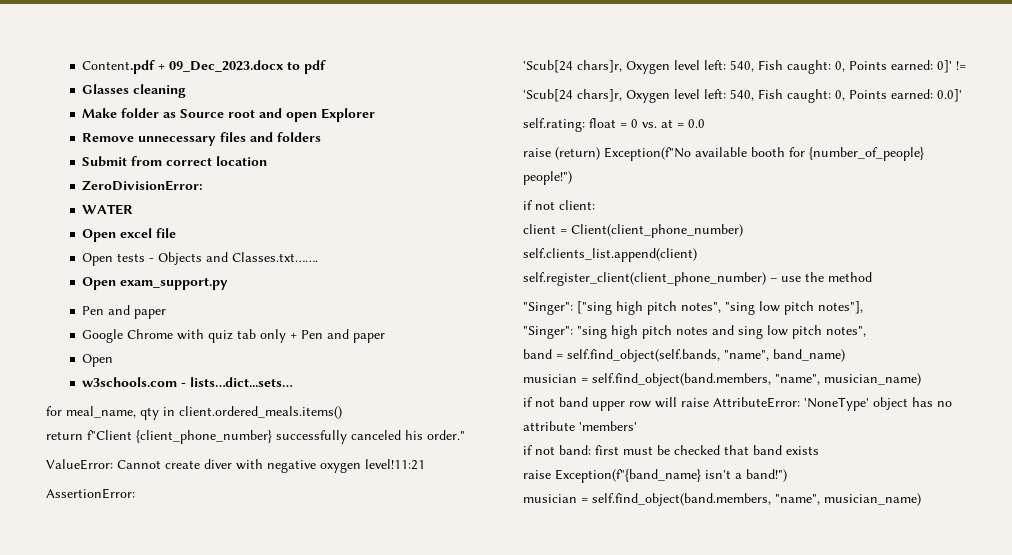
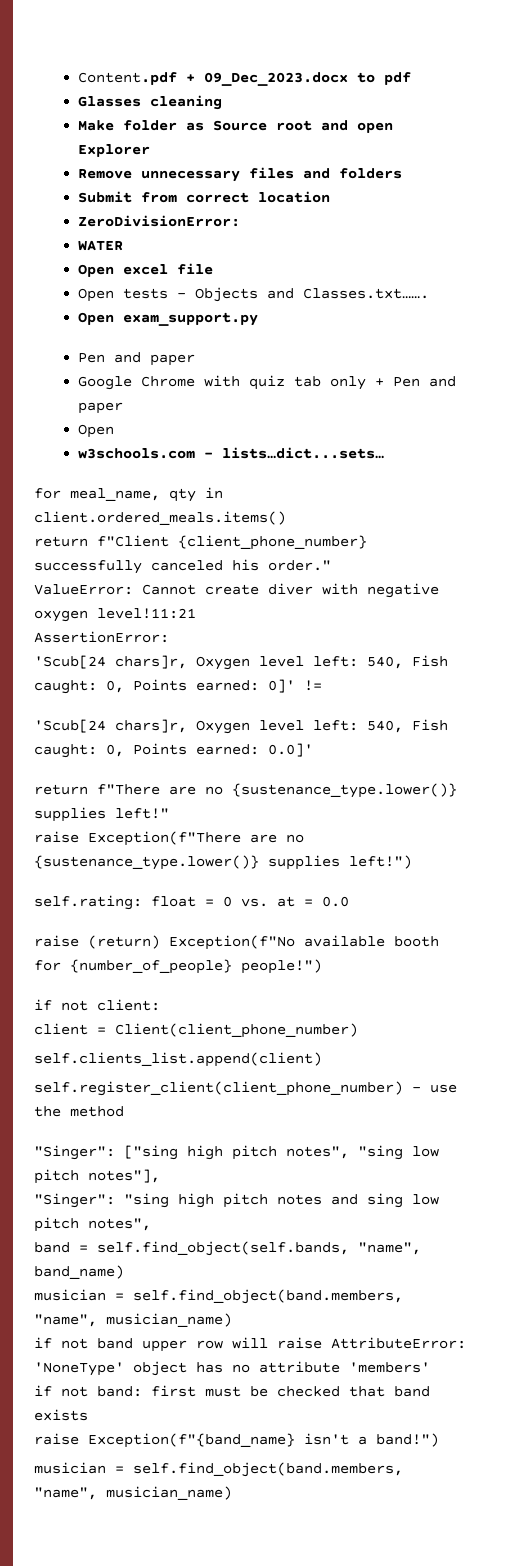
+ return f"There are no {sustenance_type.lower()} supplies left!"
+ raise Exception(f"There are no {sustenance_type.lower()} supplies left!")

